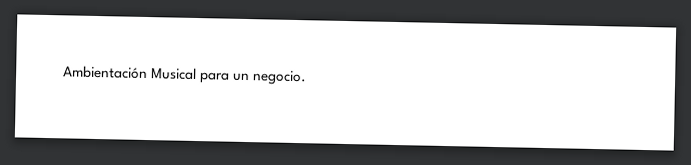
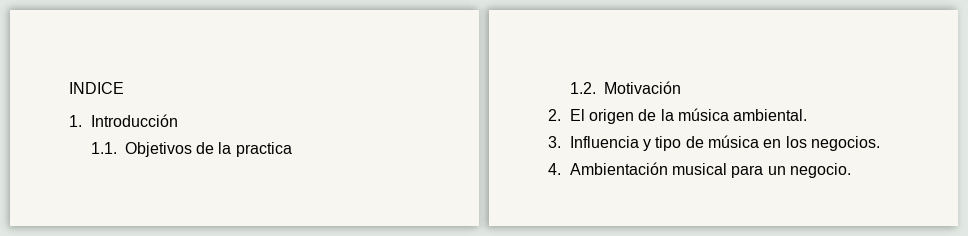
- Ambientación Musical para un negocio.
+ INDICE
+ 1. Introducción
+ 1.1. Objetivos de la practica
+ 1.2. Motivación
+ 2. El origen de la música ambiental.
+ 3. Influencia y tipo de música en los negocios.
+ 4. Ambientación musical para un negocio.

